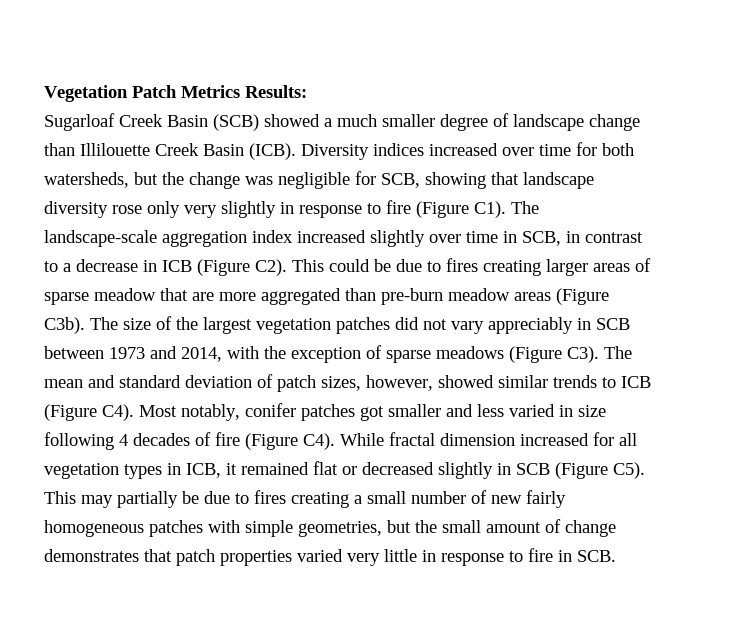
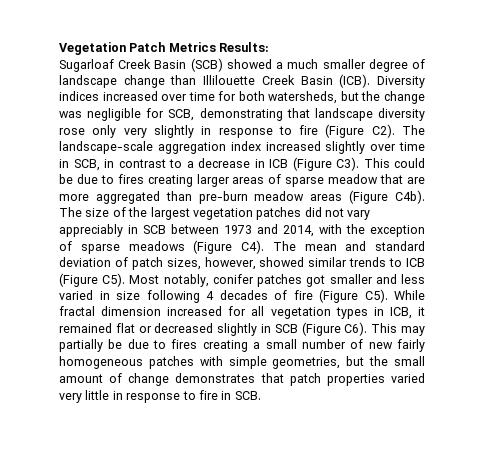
- Diversity indices increased over time for both watersheds, but the change was negligible for SCB, showing that landscape diversity rose only very slightly in response to fire (Figure C1). The landscape-scale aggregation index increased slightly over time in SCB, in contrast to a decrease in ICB (Figure C2). This could be due to fires creating larger areas of sparse meadow that are more aggregated than pre-burn meadow areas (Figure C3b).
+ Diversity indices increased over time for both watersheds, but the change was negligible for SCB, demonstrating that landscape diversity rose only very slightly in response to fire (Figure C2). The landscape-scale aggregation index increased slightly over time in SCB, in contrast to a decrease in ICB (Figure C3). This could be due to fires creating larger areas of sparse meadow that are more aggregated than pre-burn meadow areas (Figure C4b).
- The size of the largest vegetation patches did not vary appreciably in SCB between 1973 and 2014, with the exception of sparse meadows (Figure C3). The mean and standard deviation of patch sizes, however, showed similar trends to ICB (Figure C4). Most notably, conifer patches got smaller and less varied in size following 4 decades of fire (Figure C4). While fractal dimension increased for all vegetation types in ICB, it remained flat or decreased slightly in SCB (Figure C5). This may partially be due to fires creating a small number of new fairly homogeneous patches with simple geometries, but the small amount of change demonstrates that patch properties varied very little in response to fire in SCB.
+ The size of the largest vegetation patches did not vary appreciably in SCB between 1973 and 2014, with the exception of sparse meadows (Figure C4). The mean and standard deviation of patch sizes, however, showed similar trends to ICB (Figure C5). Most notably, conifer patches got smaller and less varied in size following 4 decades of fire (Figure C5). While fractal dimension increased for all vegetation types in ICB, it remained flat or decreased slightly in SCB (Figure C6). This may partially be due to fires creating a small number of new fairly homogeneous patches with simple geometries, but the small amount of change demonstrates that patch properties varied very little in response to fire in SCB.

